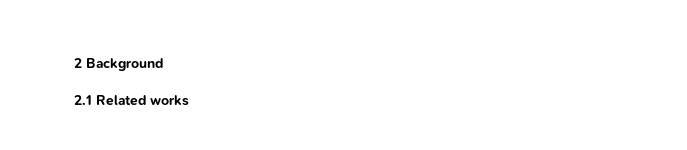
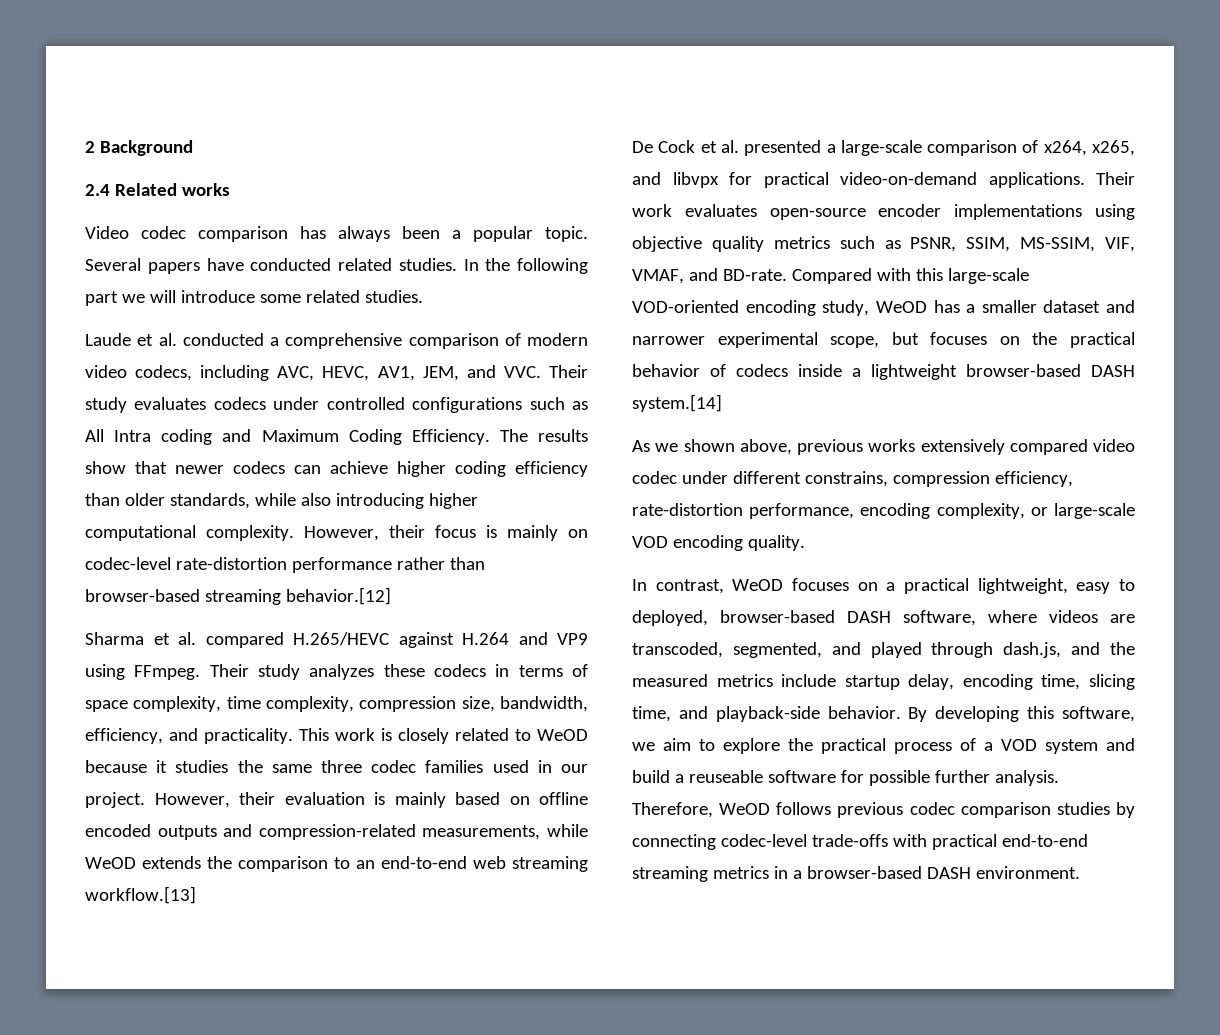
- 2.1 Related works
+ 2.4 Related works
+ Video codec comparison has always been a popular topic. Several papers have conducted related studies. In the following part we will introduce some related studies.
+ Laude et al. conducted a comprehensive comparison of modern video codecs, including AVC, HEVC, AV1, JEM, and VVC. Their study evaluates codecs under controlled configurations such as All Intra coding and Maximum Coding Efficiency. The results show that newer codecs can achieve higher coding efficiency than older standards, while also introducing higher computational complexity. However, their focus is mainly on codec-level rate-distortion performance rather than browser-based streaming behavior.[12]
+ Sharma et al. compared H.265/HEVC against H.264 and VP9 using FFmpeg. Their study analyzes these codecs in terms of space complexity, time complexity, compression size, bandwidth, efficiency, and practicality. This work is closely related to WeOD because it studies the same three codec families used in our project. However, their evaluation is mainly based on offline encoded outputs and compression-related measurements, while WeOD extends the comparison to an end-to-end web streaming workflow.[13]
+ De Cock et al. presented a large-scale comparison of x264, x265, and libvpx for practical video-on-demand applications. Their work evaluates open-source encoder implementations using objective quality metrics such as PSNR, SSIM, MS-SSIM, VIF, VMAF, and BD-rate. Compared with this large-scale VOD-oriented encoding study, WeOD has a smaller dataset and narrower experimental scope, but focuses on the practical behavior of codecs inside a lightweight browser-based DASH system.[14]
+ As we shown above, previous works extensively compared video codec under different constrains, compression efficiency, rate-distortion performance, encoding complexity, or large-scale VOD encoding quality.
+ In contrast, WeOD focuses on a practical lightweight, easy to deployed, browser-based DASH software, where videos are transcoded, segmented, and played through dash.js, and the measured metrics include startup delay, encoding time, slicing time, and playback-side behavior. By developing this software, we aim to explore the practical process of a VOD system and build a reuseable software for possible further analysis. Therefore, WeOD follows previous codec comparison studies by connecting codec-level trade-offs with practical end-to-end streaming metrics in a browser-based DASH environment.

